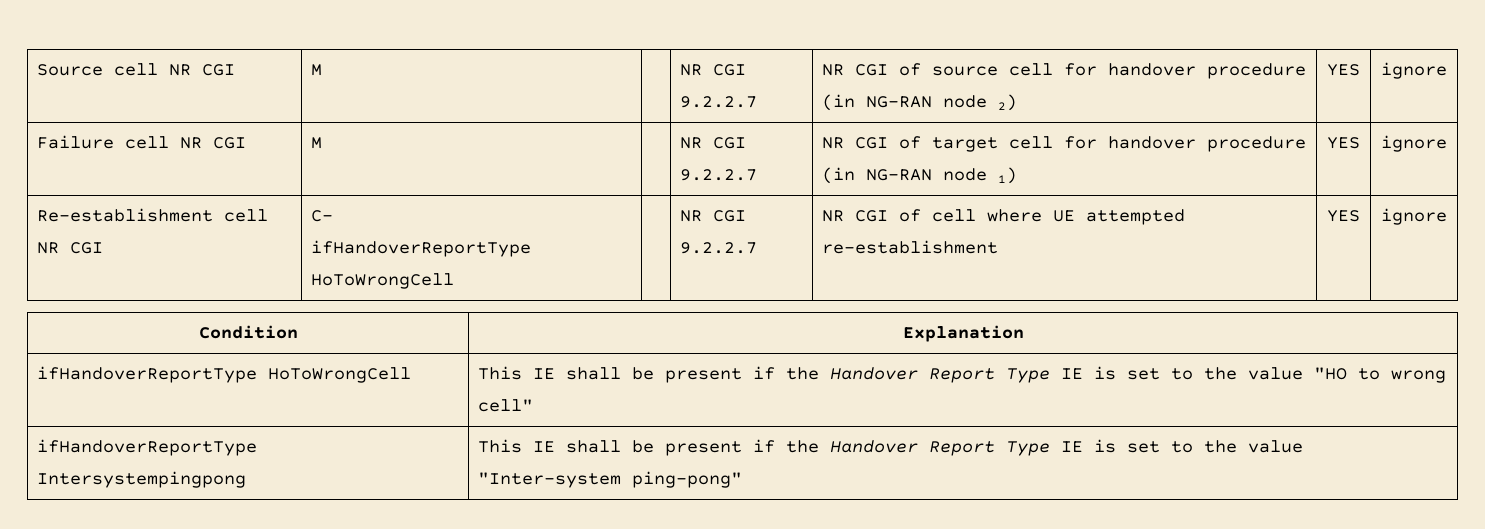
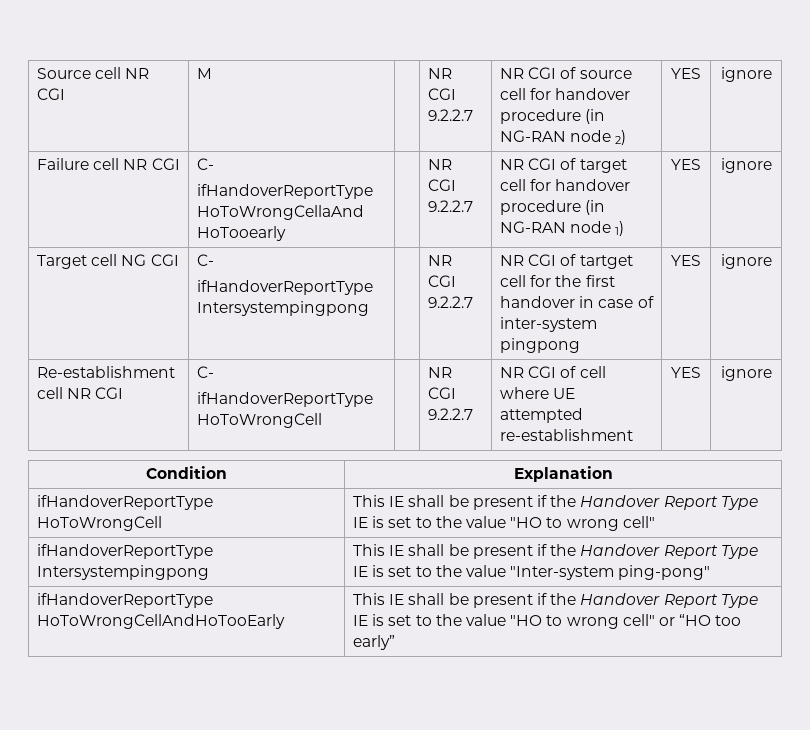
- Failure cell NR CGI | M | | NR CGI 9.2.2.7 | NR CGI of target cell for handover procedure (in NG-RAN node 1) | YES | ignore
+ Failure cell NR CGI | C-
+ ifHandoverReportType HoToWrongCellaAnd HoTooearly | | NR CGI 9.2.2.7 | NR CGI of target cell for handover procedure (in NG-RAN node 1) | YES | ignore
+ Target cell NG CGI | C-
+ ifHandoverReportType Intersystempingpong | | NR CGI 9.2.2.7 | NR CGI of tartget cell for the first handover in case of inter-system pingpong | YES | ignore
+ ifHandoverReportType HoToWrongCellAndHoTooEarly | This IE shall be present if the Handover Report Type IE is set to the value "HO to wrong cell" or “HO too early”

